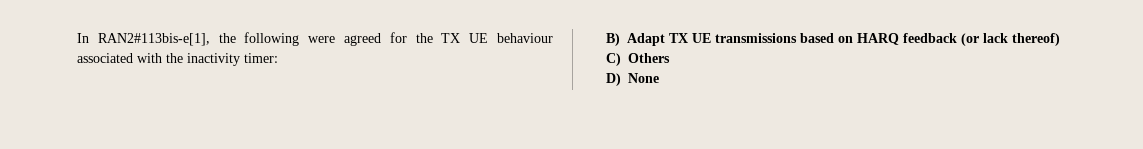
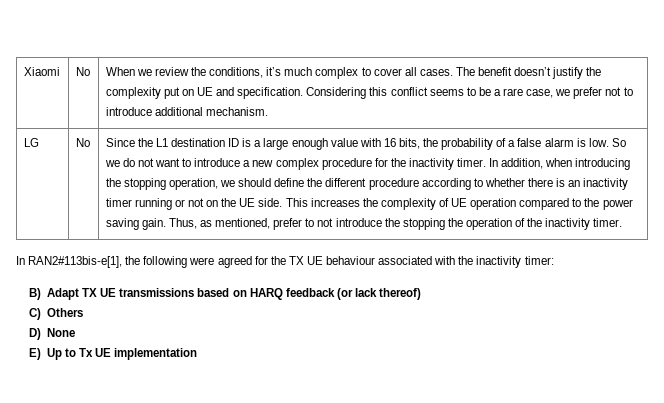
+ Xiaomi | No | When we review the conditions, it’s much complex to cover all cases. The benefit doesn’t justify the complexity put on UE and specification. Considering this conflict seems to be a rare case, we prefer not to introduce additional mechanism.
+ LG | No | Since the L1 destination ID is a large enough value with 16 bits, the probability of a false alarm is low. So we do not want to introduce a new complex procedure for the inactivity timer. In addition, when introducing the stopping operation, we should define the different procedure according to whether there is an inactivity timer running or not on the UE side. This increases the complexity of UE operation compared to the power saving gain. Thus, as mentioned, prefer to not introduce the stopping the operation of the inactivity timer.
+ E) Up to Tx UE implementation

